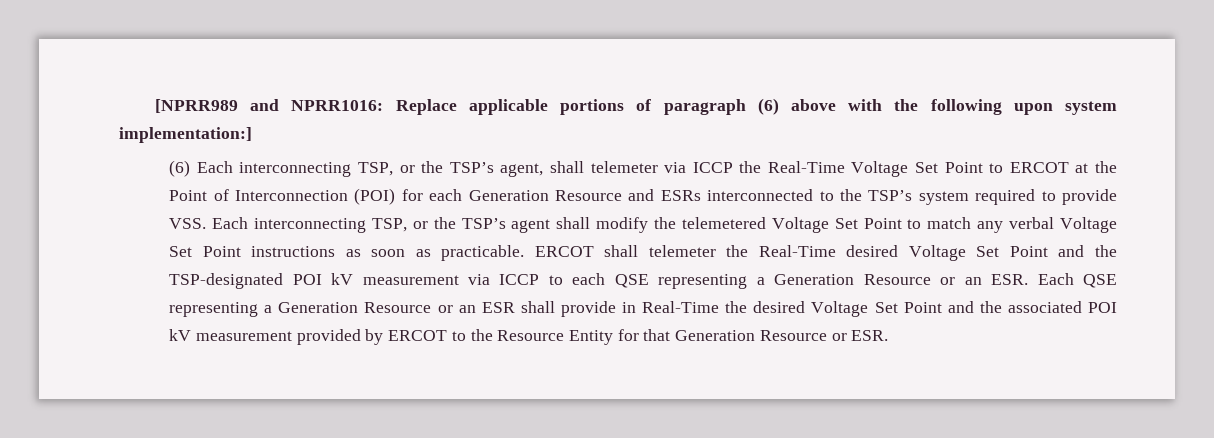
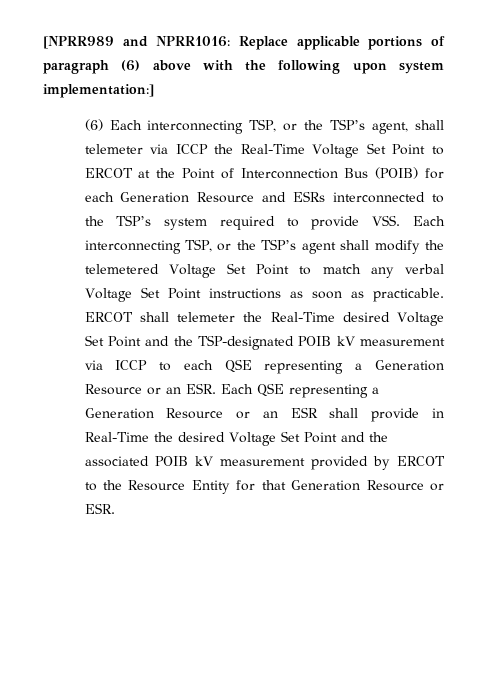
- (6) Each interconnecting TSP, or the TSP’s agent, shall telemeter via ICCP the Real-Time Voltage Set Point to ERCOT at the Point of Interconnection (POI) for each Generation Resource and ESRs interconnected to the TSP’s system required to provide VSS. Each interconnecting TSP, or the TSP’s agent shall modify the telemetered Voltage Set Point to match any verbal Voltage Set Point instructions as soon as practicable.
+ (6) Each interconnecting TSP, or the TSP’s agent, shall telemeter via ICCP the Real-Time Voltage Set Point to ERCOT at the Point of Interconnection Bus (POIB) for each Generation Resource and ESRs interconnected to the TSP’s system required to provide VSS. Each interconnecting TSP, or the TSP’s agent shall modify the telemetered Voltage Set Point to match any verbal Voltage Set Point instructions as soon as practicable.
- ERCOT shall telemeter the Real-Time desired Voltage Set Point and the TSP-designated POI kV measurement via ICCP to each QSE representing a Generation Resource or an ESR. Each QSE representing a Generation Resource or an ESR shall provide in Real-Time the desired Voltage Set Point and the associated POI kV measurement provided by ERCOT to the Resource Entity for that Generation Resource or ESR.
+ ERCOT shall telemeter the Real-Time desired Voltage Set Point and the TSP-designated POIB kV measurement via ICCP to each QSE representing a Generation Resource or an ESR. Each QSE representing a Generation Resource or an ESR shall provide in Real-Time the desired Voltage Set Point and the associated POIB kV measurement provided by ERCOT to the Resource Entity for that Generation Resource or ESR.

